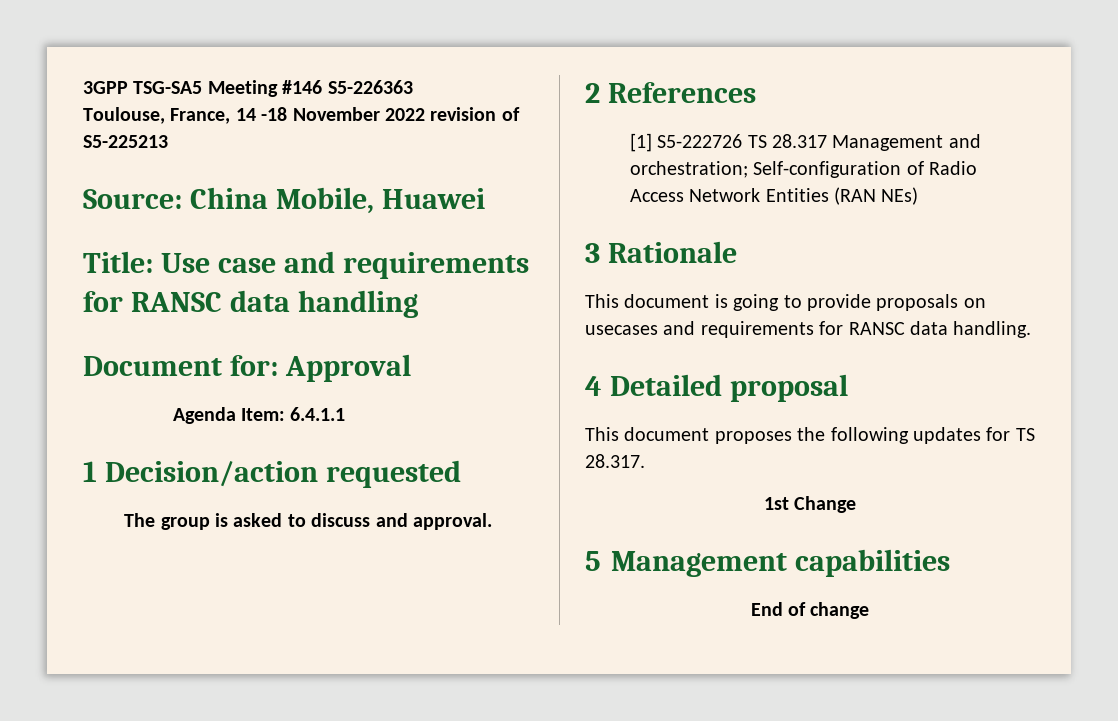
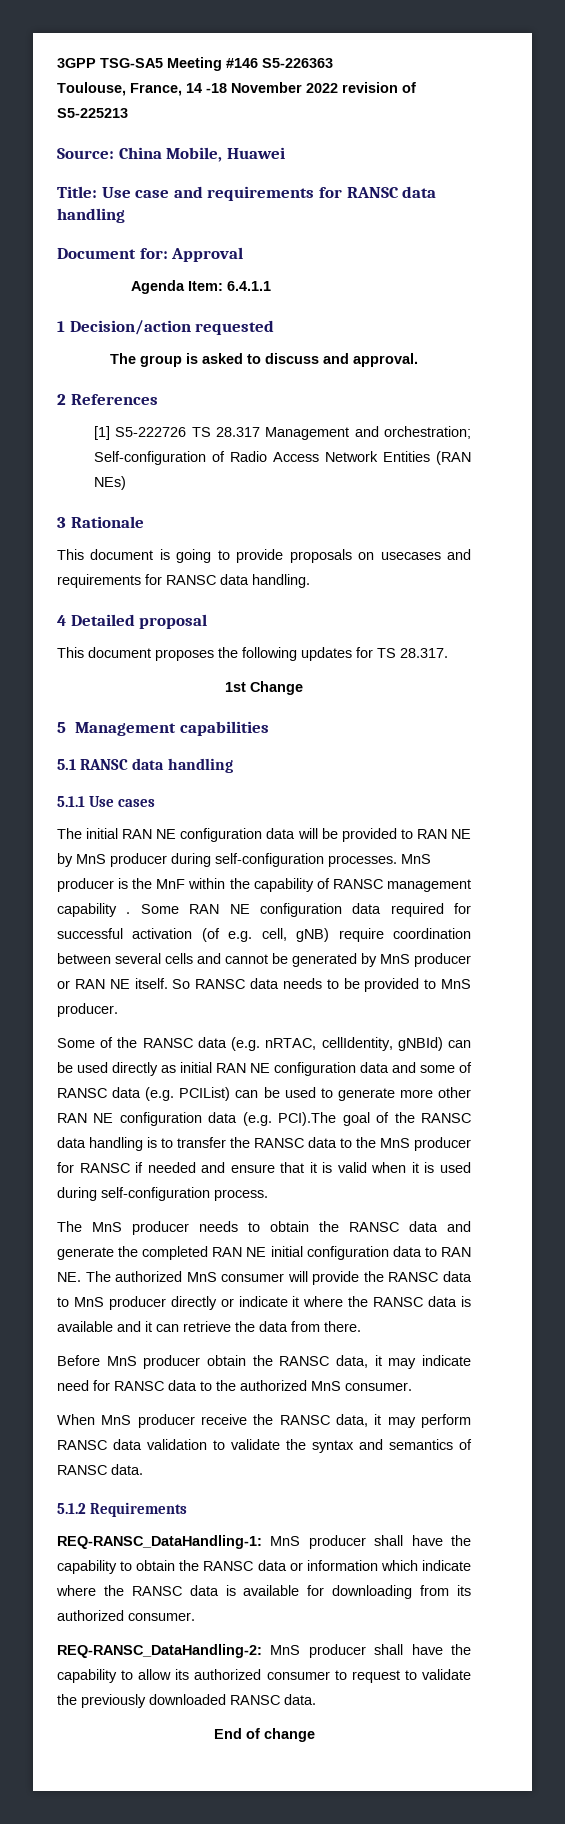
+ 5.1 RANSC data handling
+ 5.1.1 Use cases
+ The initial RAN NE configuration data will be provided to RAN NE by MnS producer during self-configuration processes. MnS producer is the MnF within the capability of RANSC management capability . Some RAN NE configuration data required for successful activation (of e.g. cell, gNB) require coordination between several cells and cannot be generated by MnS producer or RAN NE itself. So RANSC data needs to be provided to MnS producer.
+ Some of the RANSC data (e.g. nRTAC, cellIdentity, gNBId) can be used directly as initial RAN NE configuration data and some of RANSC data (e.g. PCIList) can be used to generate more other RAN NE configuration data (e.g. PCI).The goal of the RANSC data handling is to transfer the RANSC data to the MnS producer for RANSC if needed and ensure that it is valid when it is used during self-configuration process.
+ The MnS producer needs to obtain the RANSC data and generate the completed RAN NE initial configuration data to RAN NE. The authorized MnS consumer will provide the RANSC data to MnS producer directly or indicate it where the RANSC data is available and it can retrieve the data from there.
+ Before MnS producer obtain the RANSC data, it may indicate need for RANSC data to the authorized MnS consumer.
+ When MnS producer receive the RANSC data, it may perform RANSC data validation to validate the syntax and semantics of RANSC data.
+ 5.1.2 Requirements
+ REQ-RANSC_DataHandling-1: MnS producer shall have the capability to obtain the RANSC data or information which indicate where the RANSC data is available for downloading from its authorized consumer.
+ REQ-RANSC_DataHandling-2: MnS producer shall have the capability to allow its authorized consumer to request to validate the previously downloaded RANSC data.

